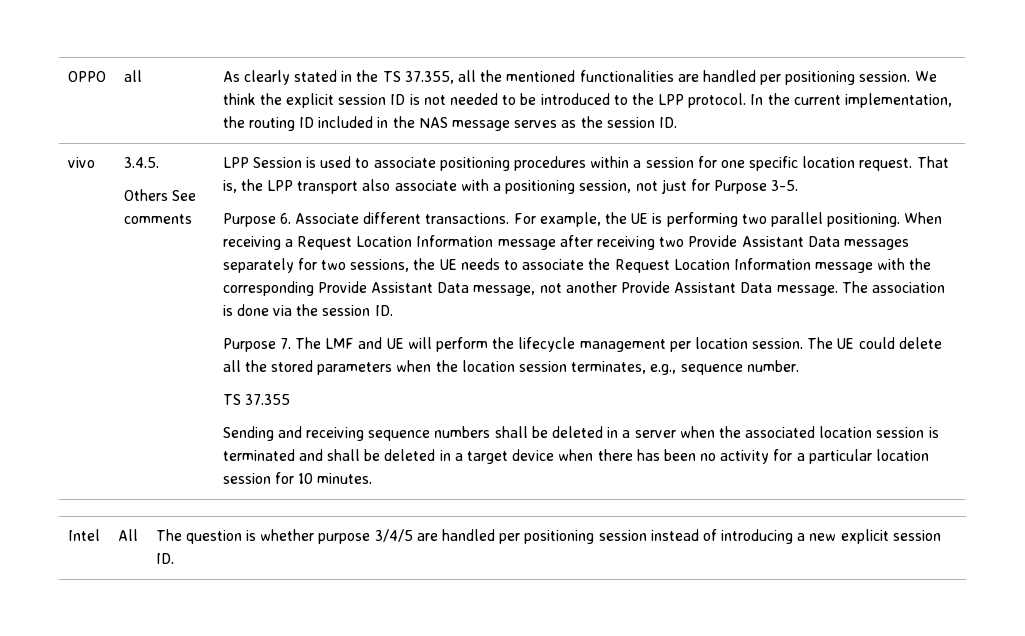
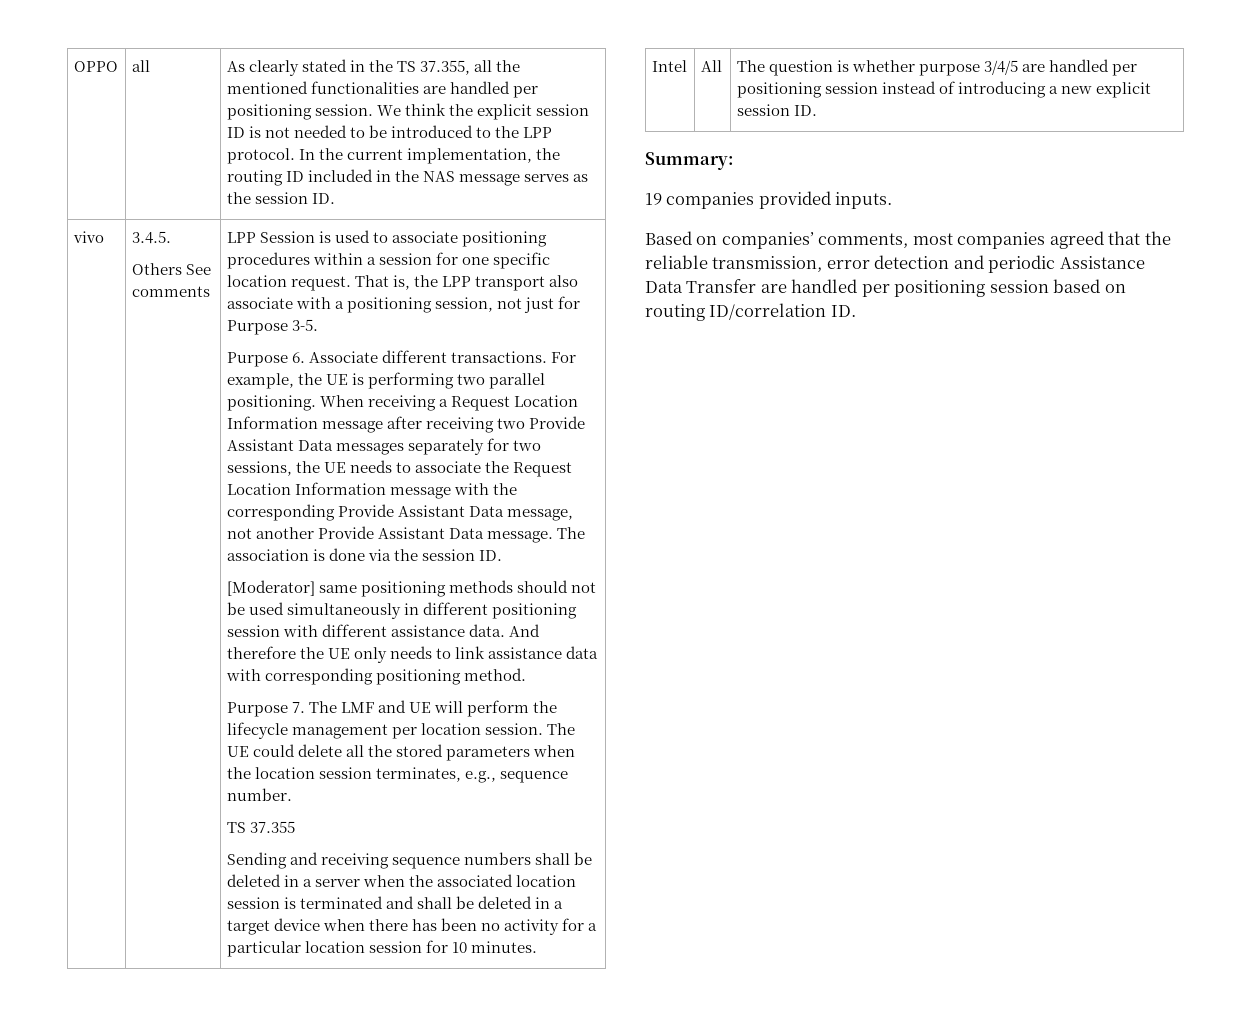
+ [Moderator] same positioning methods should not be used simultaneously in different positioning session with different assistance data. And therefore the UE only needs to link assistance data with corresponding positioning method.
+ Summary:
+ 19 companies provided inputs.
+ Based on companies’ comments, most companies agreed that the reliable transmission, error detection and periodic Assistance Data Transfer are handled per positioning session based on routing ID/correlation ID.

